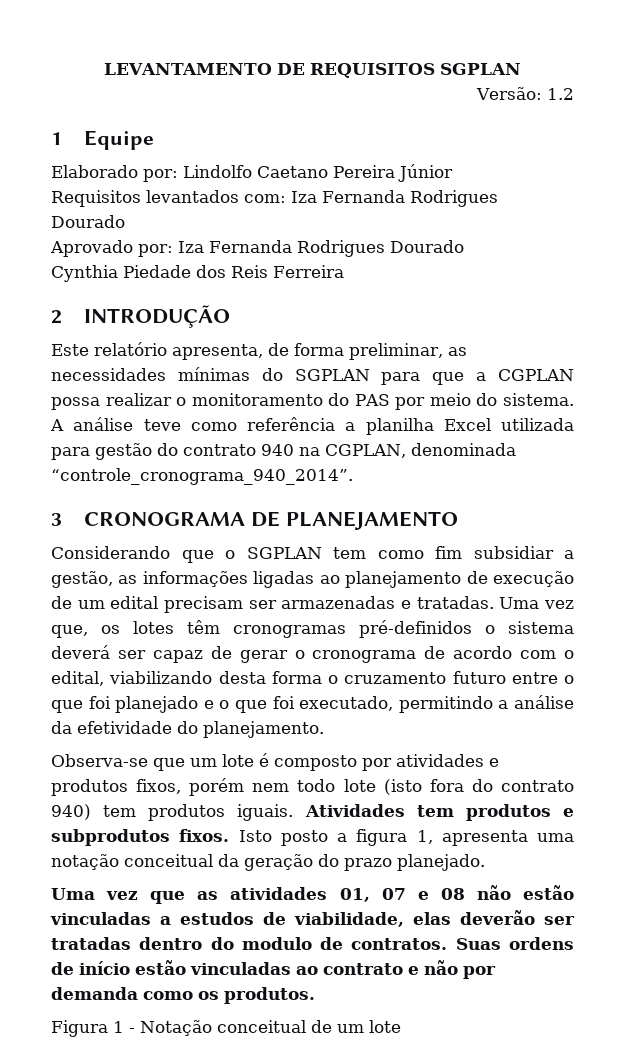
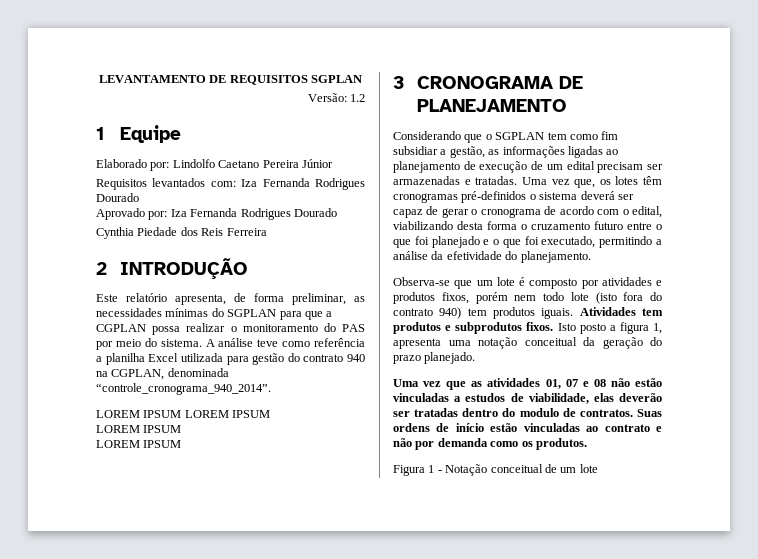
+ LOREM IPSUM LOREM IPSUM
+ LOREM IPSUM
+ LOREM IPSUM

